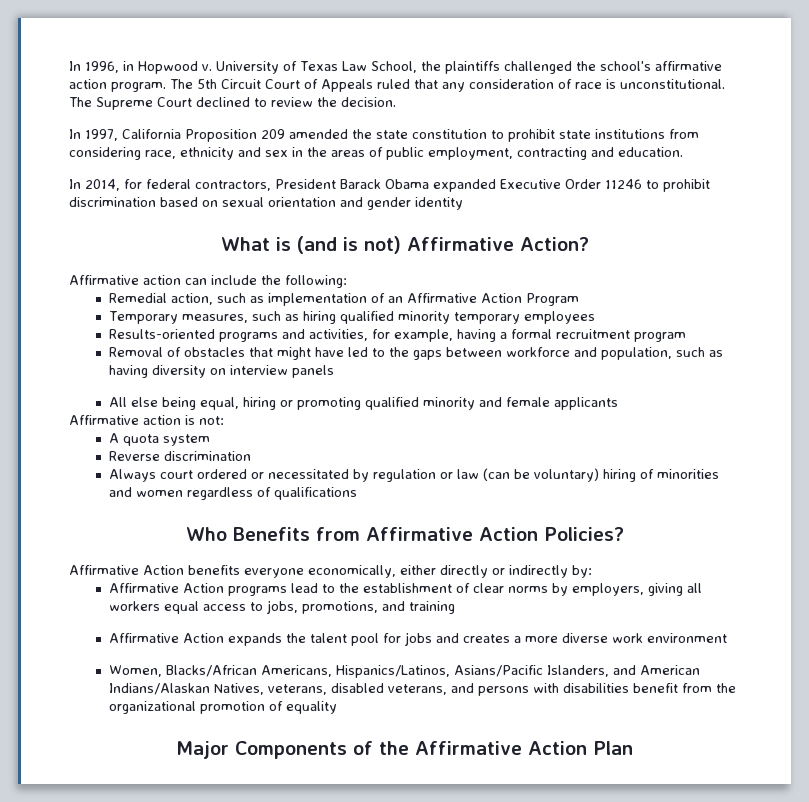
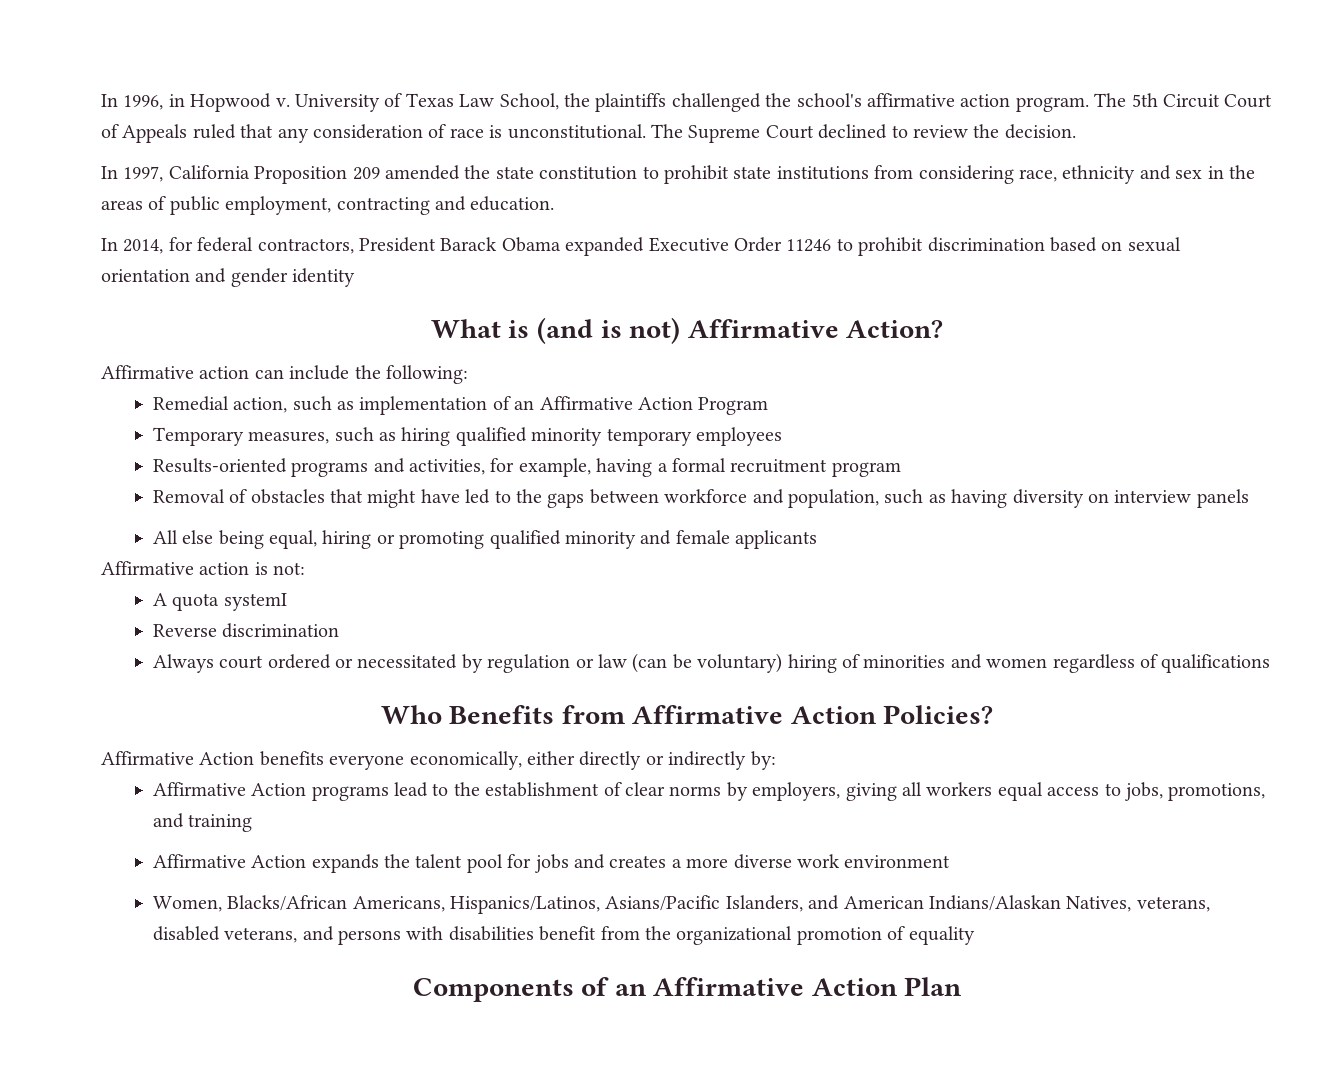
- A quota system
+ A quota systemI
- Major Components of the Affirmative Action Plan
+ Components of an Affirmative Action Plan

